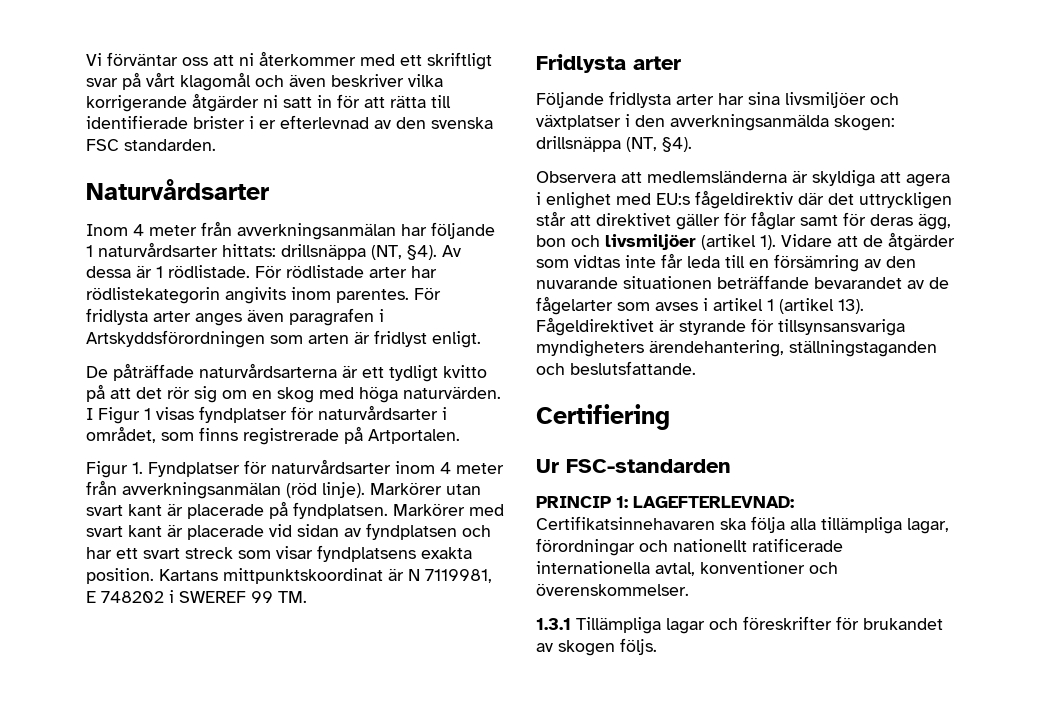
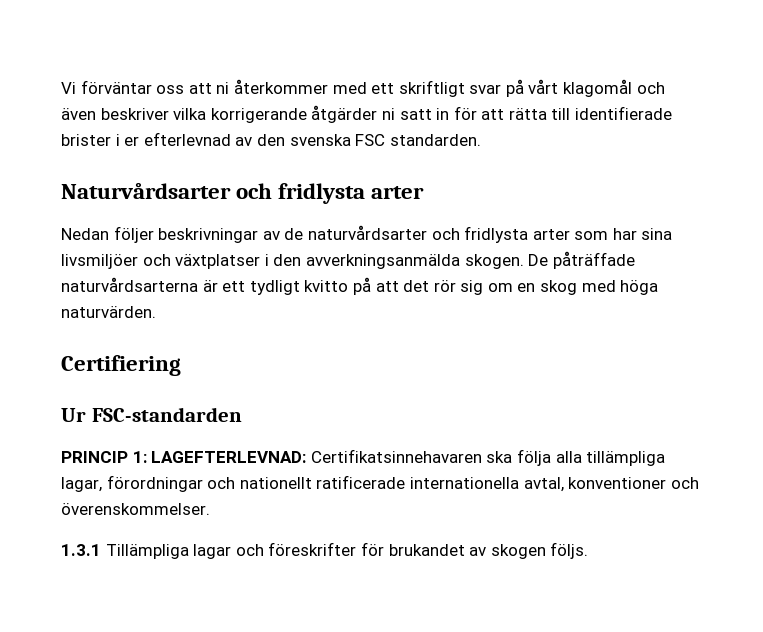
- Naturvårdsarter
- Inom 4 meter från avverkningsanmälan har följande 1 naturvårdsarter hittats: drillsnäppa (NT, §4). Av dessa är 1 rödlistade. För rödlistade arter har rödlistekategorin angivits inom parentes. För fridlysta arter anges även paragrafen i Artskyddsförordningen som arten är fridlyst enligt.
- De påträffade naturvårdsarterna är ett tydligt kvitto på att det rör sig om en skog med höga naturvärden. I Figur 1 visas fyndplatser för naturvårdsarter i området, som finns registrerade på Artportalen.
- Figur 1. Fyndplatser för naturvårdsarter inom 4 meter från avverkningsanmälan (röd linje). Markörer utan svart kant är placerade på fyndplatsen. Markörer med svart kant är placerade vid sidan av fyndplatsen och har ett svart streck som visar fyndplatsens exakta position. Kartans mittpunktskoordinat är N 7119981, E 748202 i SWEREF 99 TM.
- Fridlysta arter
- Följande fridlysta arter har sina livsmiljöer och växtplatser i den avverkningsanmälda skogen: drillsnäppa (NT, §4).
- Observera att medlemsländerna är skyldiga att agera i enlighet med EU:s fågeldirektiv där det uttryckligen står att direktivet gäller för fåglar samt för deras ägg, bon och livsmiljöer (artikel 1). Vidare att de åtgärder som vidtas inte får leda till en försämring av den nuvarande situationen beträffande bevarandet av de fågelarter som avses i artikel 1 (artikel 13). Fågeldirektivet är styrande för tillsynsansvariga myndigheters ärendehantering, ställningstaganden och beslutsfattande.
+ Naturvårdsarter och fridlysta arter
+ Nedan följer beskrivningar av de naturvårdsarter och fridlysta arter som har sina livsmiljöer och växtplatser i den avverkningsanmälda skogen. De påträffade naturvårdsarterna är ett tydligt kvitto på att det rör sig om en skog med höga naturvärden.

